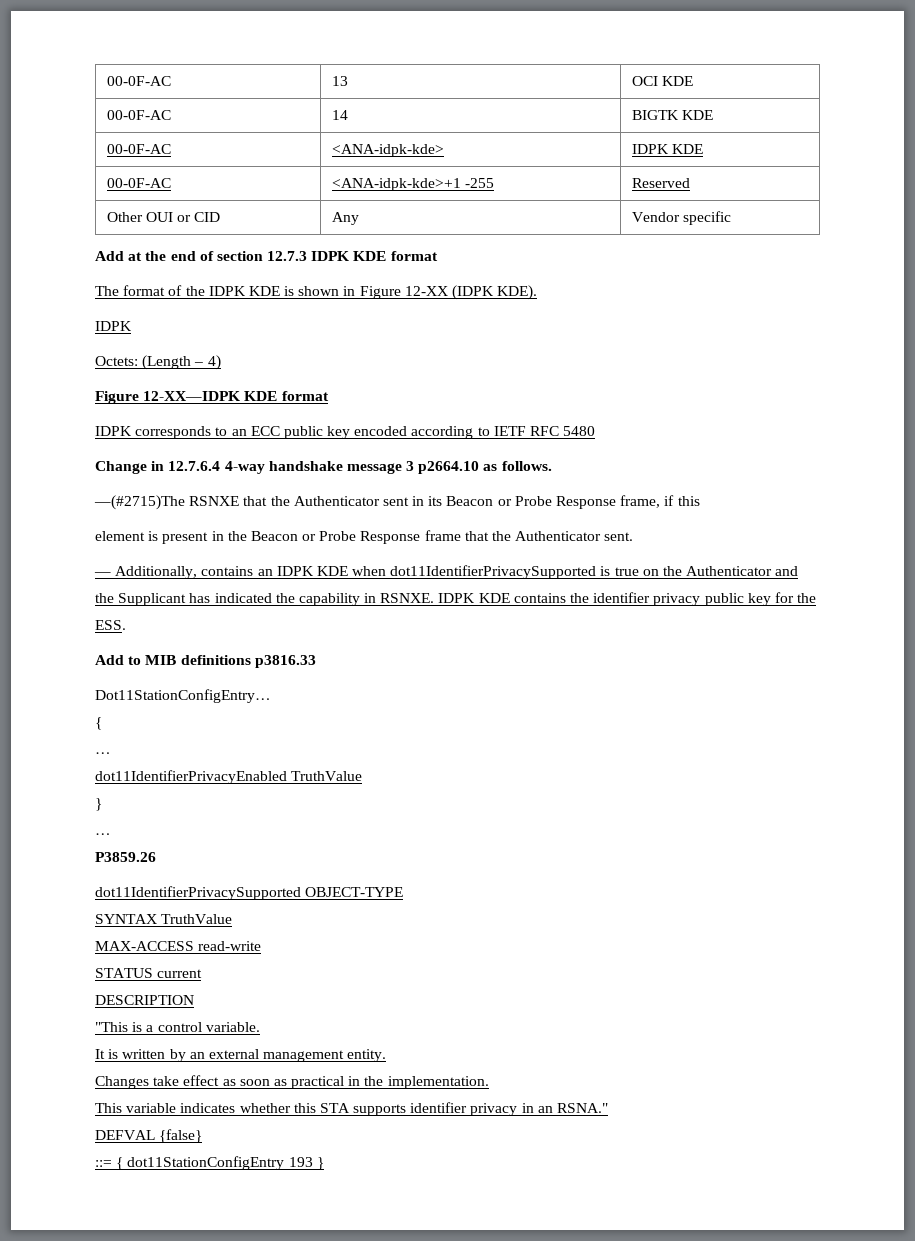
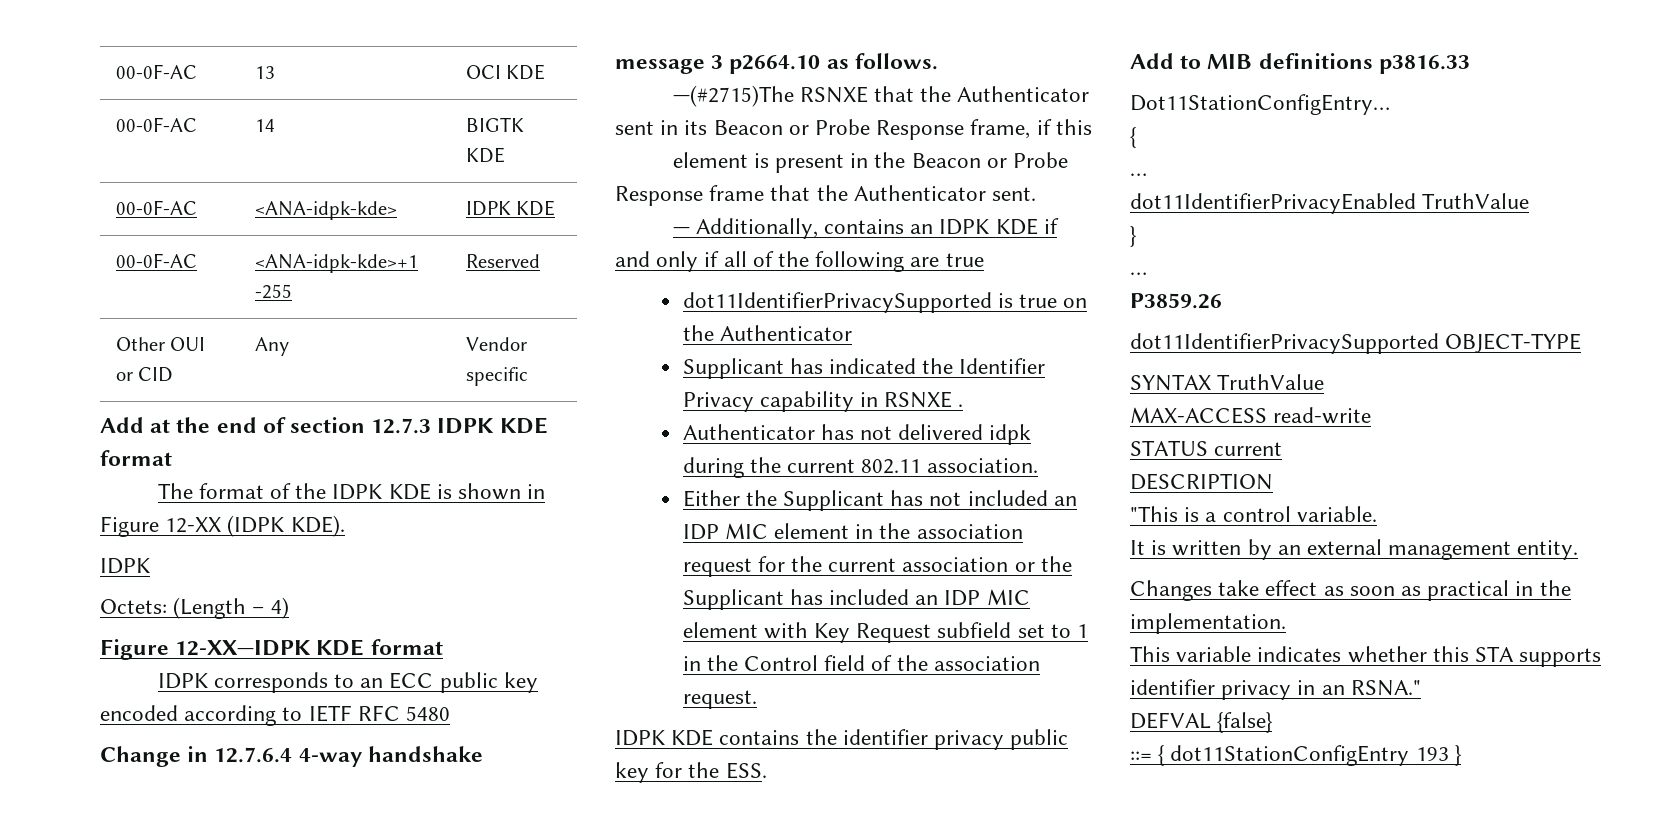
- — Additionally, contains an IDPK KDE when dot11IdentifierPrivacySupported is true on the Authenticator and the Supplicant has indicated the capability in RSNXE. IDPK KDE contains the identifier privacy public key for the ESS.
+ — Additionally, contains an IDPK KDE if and only if all of the following are true
+ dot11IdentifierPrivacySupported is true on the Authenticator
+ Supplicant has indicated the Identifier Privacy capability in RSNXE .
+ Authenticator has not delivered idpk during the current 802.11 association.
+ Either the Supplicant has not included an IDP MIC element in the association request for the current association or the Supplicant has included an IDP MIC element with Key Request subfield set to 1 in the Control field of the association request.
+ IDPK KDE contains the identifier privacy public key for the ESS.

